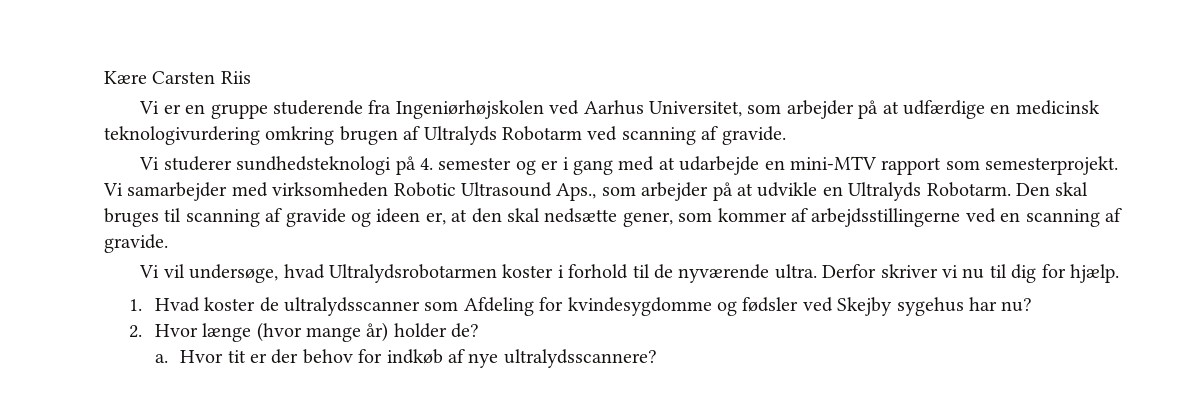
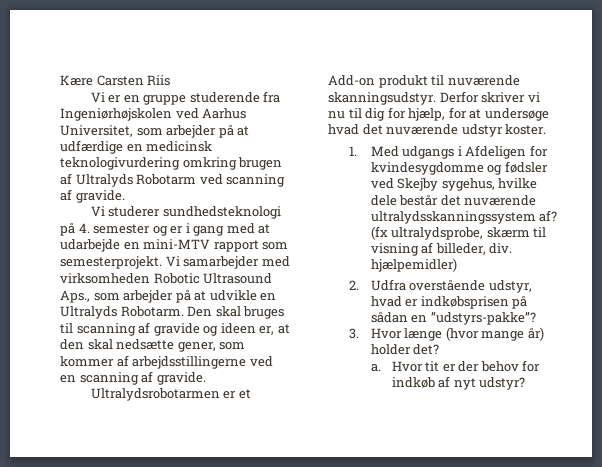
- Vi vil undersøge, hvad Ultralydsrobotarmen koster i forhold til de nyværende ultra.
+ Ultralydsrobotarmen er et Add-on produkt til nuværende skanningsudstyr.
- Derfor skriver vi nu til dig for hjælp.
- 1. Hvad koster de ultralydsscanner som Afdeling for kvindesygdomme og fødsler ved Skejby sygehus har nu?
- 2. Hvor længe (hvor mange år) holder de?
+ Derfor skriver vi nu til dig for hjælp, for at undersøge hvad det nuværende udstyr koster.
+ 1. Med udgangs i Afdeligen for kvindesygdomme og fødsler ved Skejby sygehus, hvilke dele består det nuværende ultralydsskanningssystem af? (fx ultralydsprobe, skærm til visning af billeder, div. hjælpemidler)
+ 2. Udfra overstående udstyr, hvad er indkøbsprisen på sådan en ”udstyrs-pakke”?
+ 3. Hvor længe (hvor mange år) holder det?
- Hvor tit er der behov for indkøb af nye ultralydsscannere?
+ Hvor tit er der behov for indkøb af nyt udstyr?

